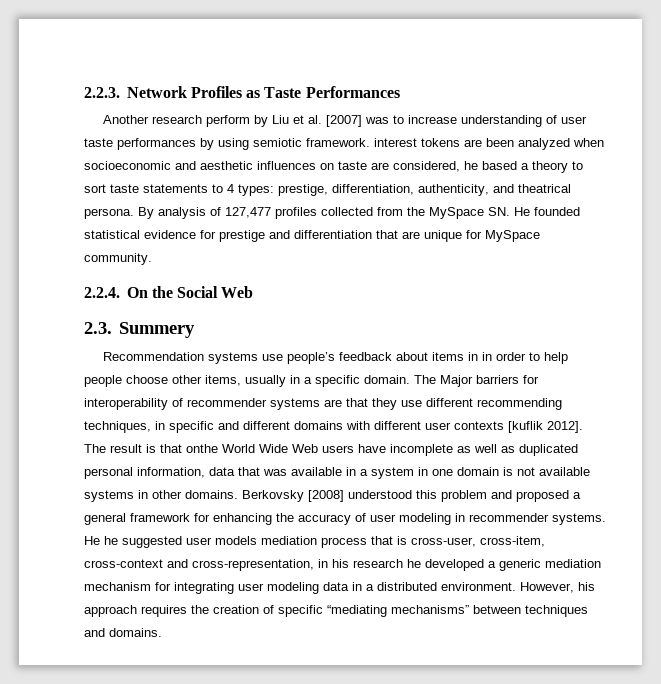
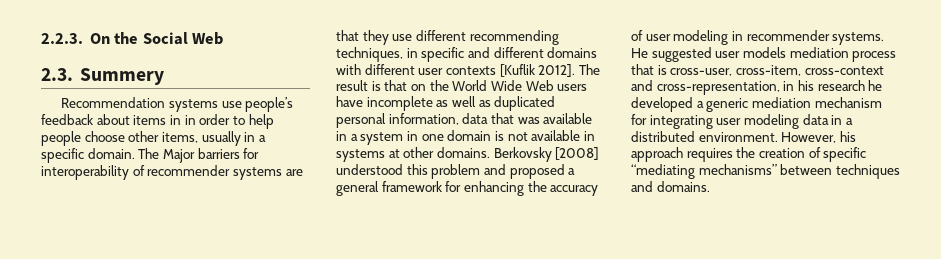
- 2.2.3. Network Profiles as Taste Performances
- Another research perform by Liu et al. [2007] was to increase understanding of user taste performances by using semiotic framework. interest tokens are been analyzed when socioeconomic and aesthetic influences on taste are considered, he based a theory to sort taste statements to 4 types: prestige, differentiation, authenticity, and theatrical persona. By analysis of 127,477 profiles collected from the MySpace SN. He founded statistical evidence for prestige and differentiation that are unique for MySpace community.
- 2.2.4. On the Social Web
+ 2.2.3. On the Social Web
- The Major barriers for interoperability of recommender systems are that they use different recommending techniques, in specific and different domains with different user contexts [kuflik 2012].
+ The Major barriers for interoperability of recommender systems are that they use different recommending techniques, in specific and different domains with different user contexts [Kuflik 2012].
- The result is that onthe World Wide Web users have incomplete as well as duplicated personal information, data that was available in a system in one domain is not available systems in other domains.
+ The result is that on the World Wide Web users have incomplete as well as duplicated personal information, data that was available in a system in one domain is not available in systems at other domains.
- He he suggested user models mediation process that is cross-user, cross-item, cross-context and cross-representation, in his research he developed a generic mediation mechanism for integrating user modeling data in a distributed environment.
+ He suggested user models mediation process that is cross-user, cross-item, cross-context and cross-representation, in his research he developed a generic mediation mechanism for integrating user modeling data in a distributed environment.

